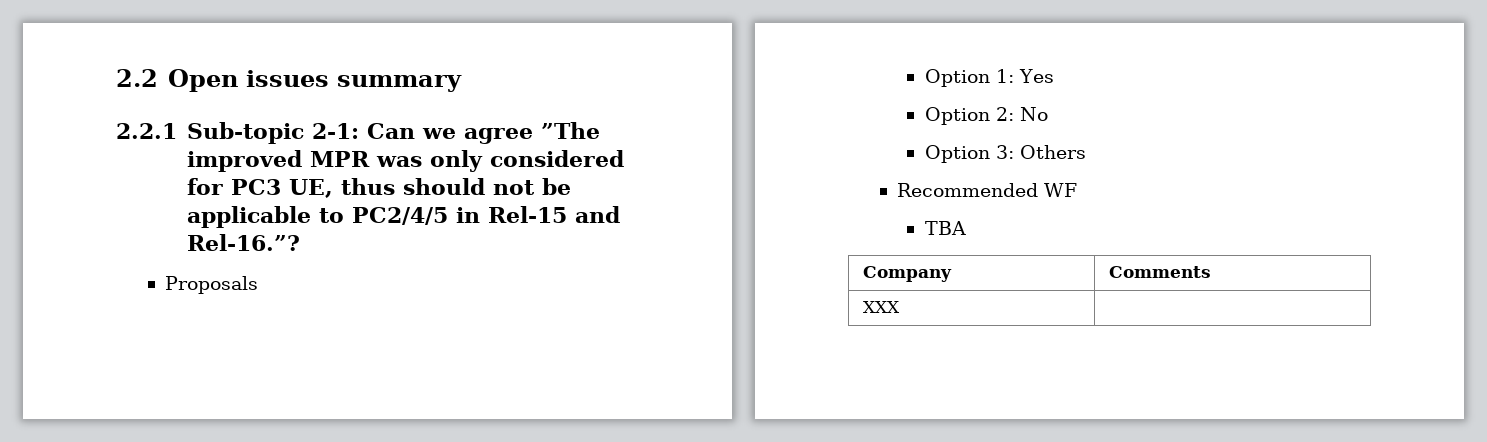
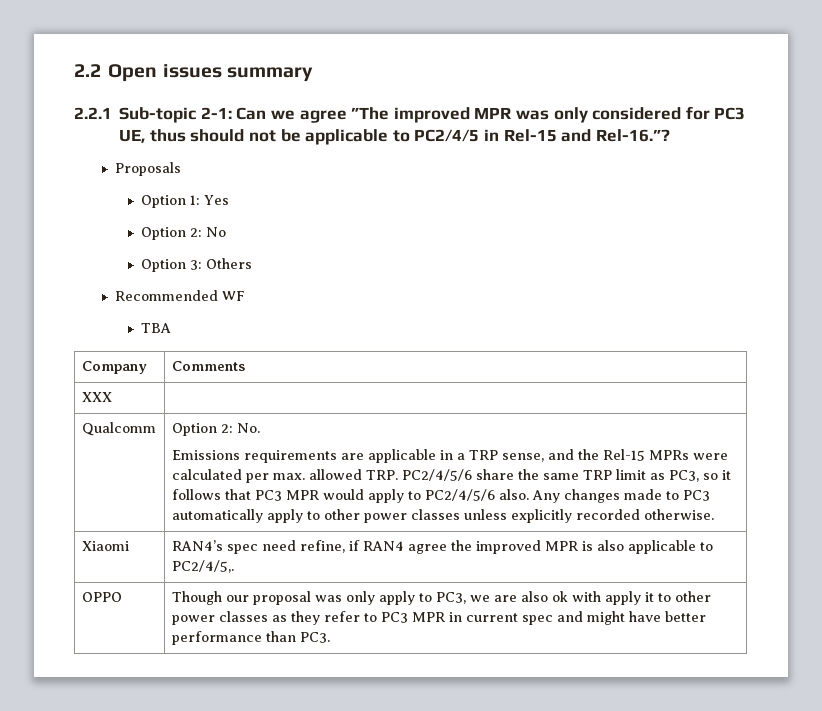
+ Qualcomm | Option 2: No.
+ Emissions requirements are applicable in a TRP sense, and the Rel-15 MPRs were calculated per max. allowed TRP. PC2/4/5/6 share the same TRP limit as PC3, so it follows that PC3 MPR would apply to PC2/4/5/6 also. Any changes made to PC3 automatically apply to other power classes unless explicitly recorded otherwise.
+ Xiaomi | RAN4’s spec need refine, if RAN4 agree the improved MPR is also applicable to PC2/4/5,.
+ OPPO | Though our proposal was only apply to PC3, we are also ok with apply it to other power classes as they refer to PC3 MPR in current spec and might have better performance than PC3.

